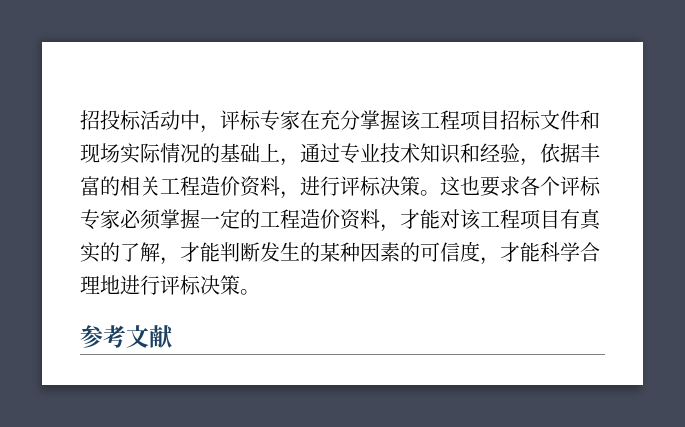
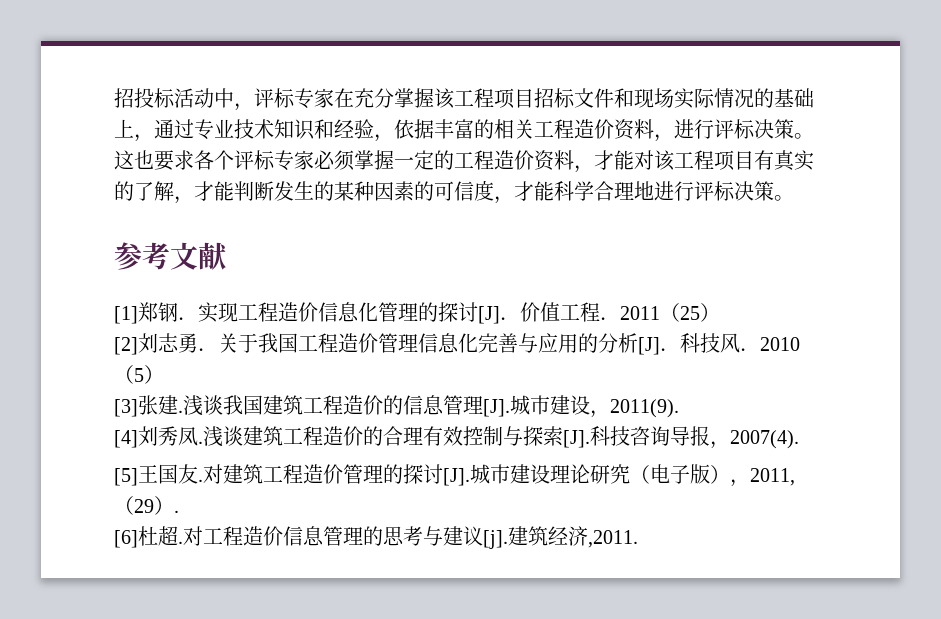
+ [1]郑钢．实现工程造价信息化管理的探讨[J]．价值工程．2011（25）
+ [2]刘志勇．关于我国工程造价管理信息化完善与应用的分析[J]．科技风．2010（5）
+ [3]张建.浅谈我国建筑工程造价的信息管理[J].城市建设，2011(9).
+ [4]刘秀凤.浅谈建筑工程造价的合理有效控制与探索[J].科技咨询导报，2007(4).
+ [5]王国友.对建筑工程造价管理的探讨[J].城市建设理论研究（电子版），2011,（29）.
+ [6]杜超.对工程造价信息管理的思考与建议[j].建筑经济,2011.

